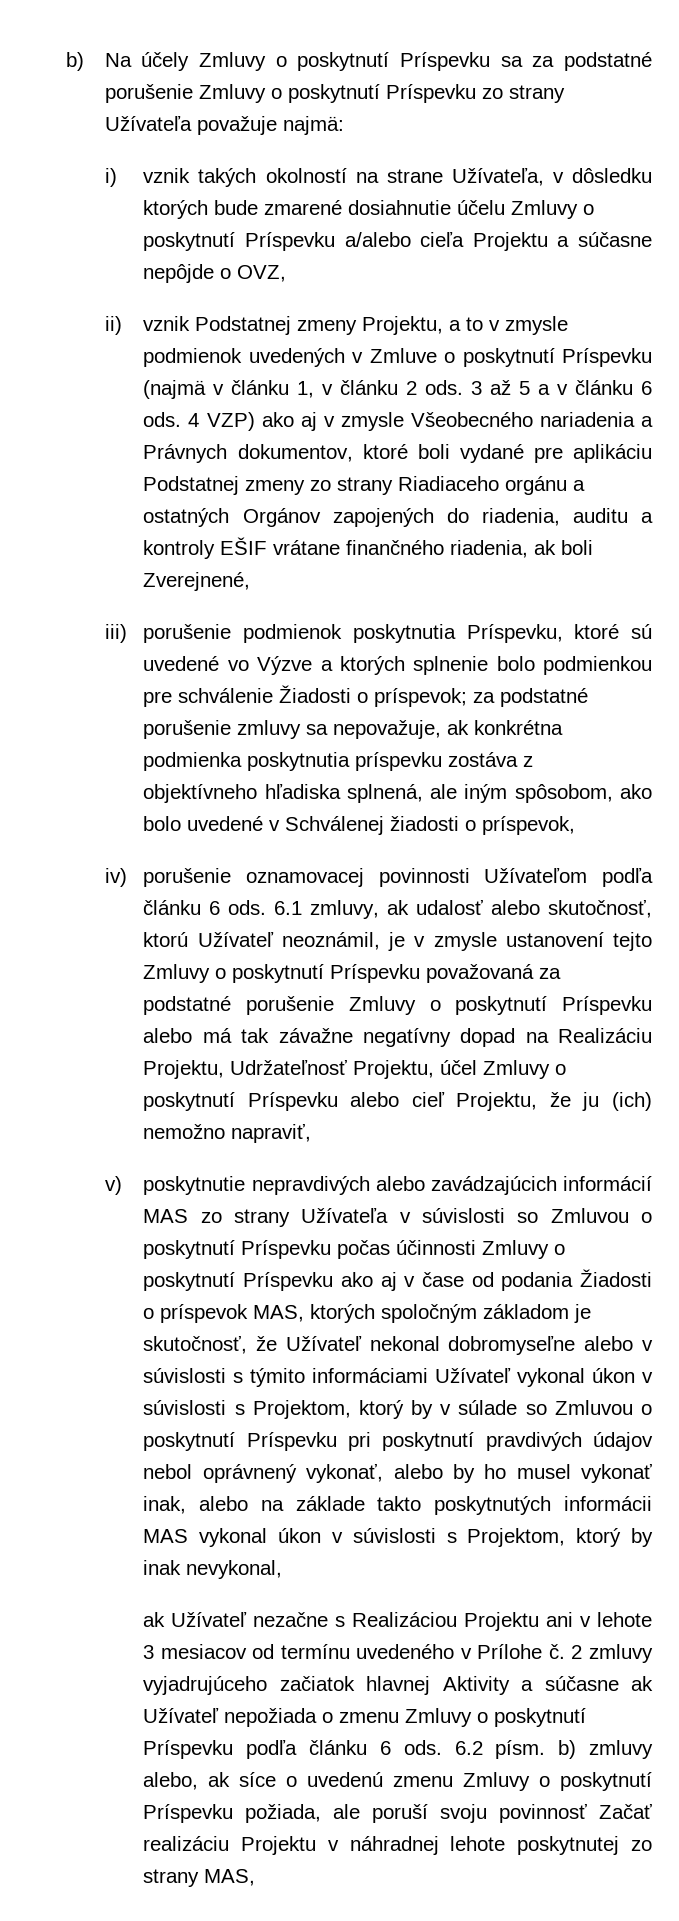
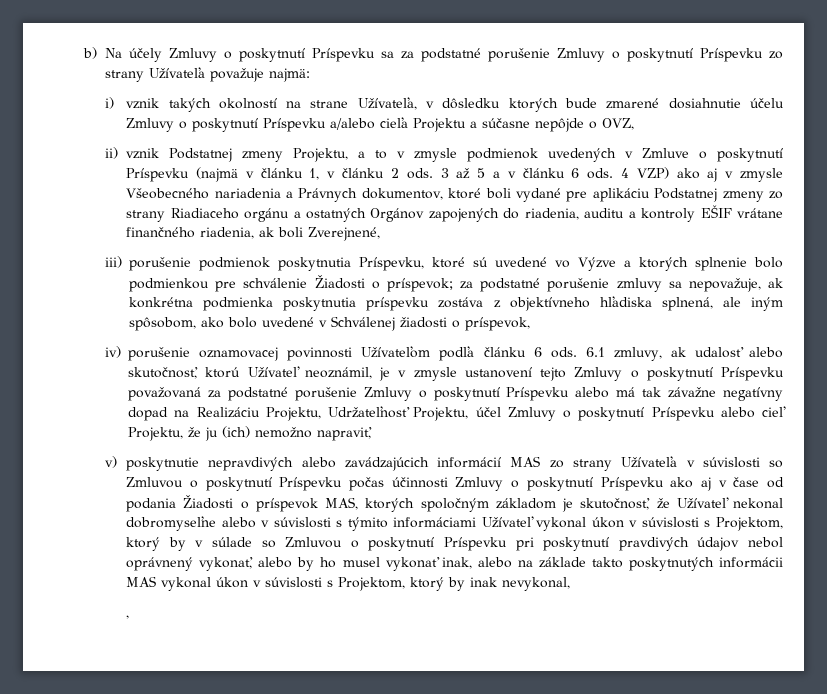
- ak Užívateľ nezačne s Realizáciou Projektu ani v lehote 3 mesiacov od termínu uvedeného v Prílohe č. 2 zmluvy vyjadrujúceho začiatok hlavnej Aktivity a súčasne ak Užívateľ nepožiada o zmenu Zmluvy o poskytnutí Príspevku podľa článku 6 ods. 6.2 písm. b) zmluvy alebo, ak síce o uvedenú zmenu Zmluvy o poskytnutí Príspevku požiada, ale poruší svoju povinnosť Začať realizáciu Projektu v náhradnej lehote poskytnutej zo strany MAS,
+ ,

